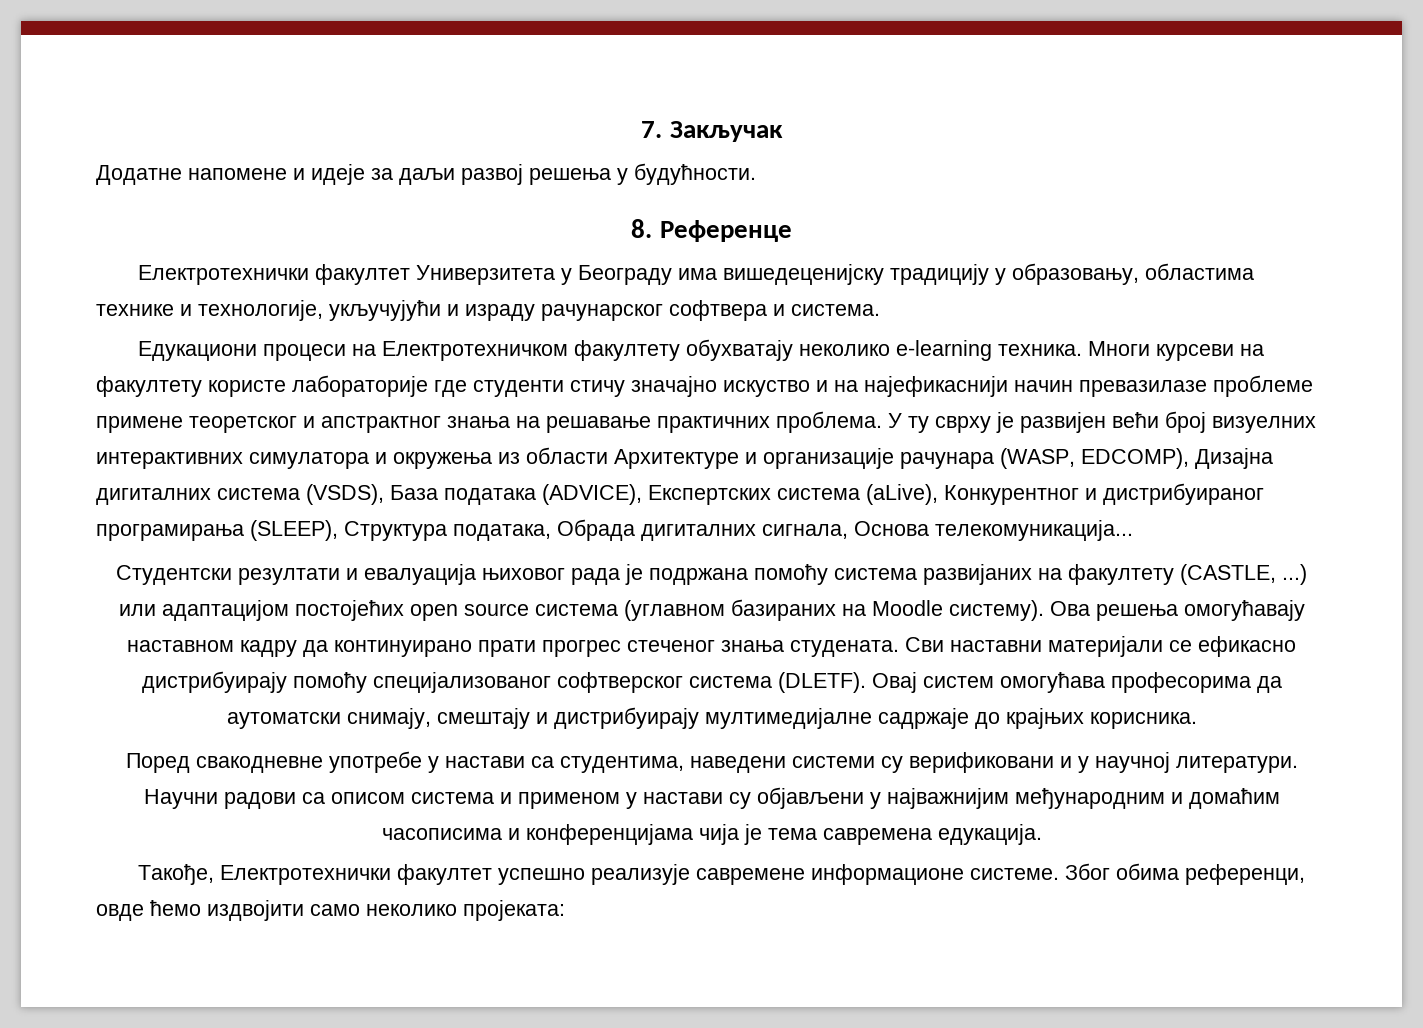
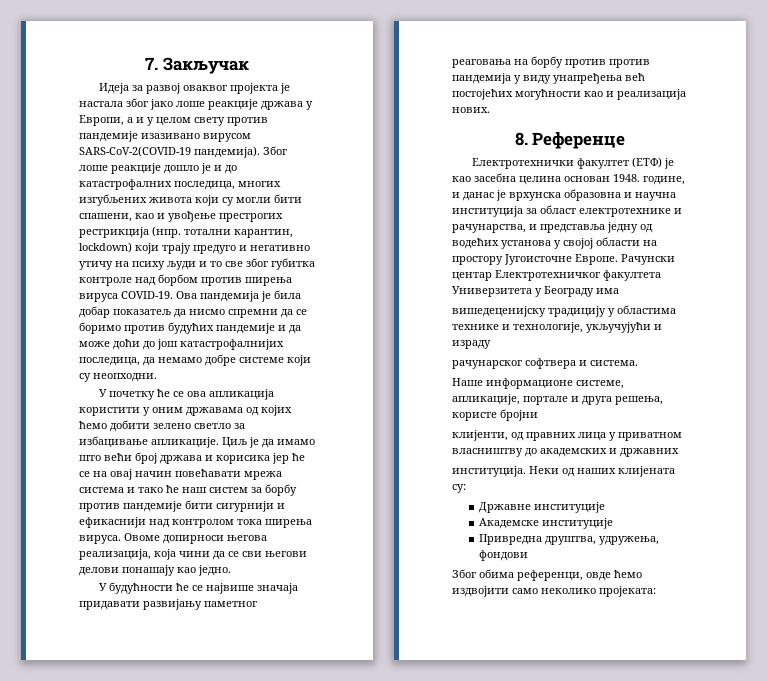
- Додатне напомене и идеје за даљи развој решења у будућности.
+ Идеја за развој оваквог пројекта је настала због јако лоше реакције држава у Европи, а и у целом свету против пандемије изазивано вирусом SARS-CoV-2(COVID-19 пандемија). Због лоше реакције дошло је и до катастрофалних последица, многих изгубљених живота који су могли бити спашени, као и увођење престрогих рестрикција (нпр. тотални карантин, lockdown) који трају предуго и негативно утичу на психу људи и то све због губитка контроле над борбом против ширења вируса COVID-19. Ова пандемија је била добар показатељ да нисмо спремни да се боримо против будућих пандемије и да може доћи до још катастрофалнијих последица, да немамо добре системе који су неопходни.
+ У почетку ће се ова апликација користити у оним државама од којих ћемо добити зелено светло за избацивање апликације. Циљ је да имамо што већи број држава и корисика јер ће се на овај начин повећавати мрежа система и тако ће наш систем за борбу против пандемије бити сигурнији и ефикаснији над контролом тока ширења вируса. Овоме допирноси његова реализација, која чини да се сви његови делови понашају као једно.
+ У будућности ће се највише значаја придавати развијању паметног реаговања на борбу против против пандемија у виду унапређења већ постојећих могућности као и реализација нових.
  8. Референце
- Електротехнички факултет Универзитета у Београду има вишедеценијску традицију у образовању, областима технике и технологије, укључујући и израду рачунарског софтвера и система.
+ Електротехнички факултет (ЕТФ) је као засебна целина основан 1948. године, и данас је врхунска образовна и научна институција за област електротехнике и рачунарства, и представља једну од водећих установа у својој области на простору Југоисточне Европе. Рачунски центар Електротехничког факултета Универзитета у Београду има
+ вишедеценијску традицију у областима технике и технологије, укључујући и израду
+ рачунарског софтвера и система.
- Едукациони процеси на Електротехничком факултету обухватају неколико e-learning техника. Многи курсеви на факултету користе лабораторије где студенти стичу значајно искуство и на најефикаснији начин превазилазе проблеме примене теоретског и апстрактног знања на решавање практичних проблема. У ту сврху је развијен већи број визуелних интерактивних симулатора и окружења из области Архитектуре и организације рачунара (WASP, EDCOMP), Дизајна дигиталних система (VSDS), База података (ADVICE), Експертских система (aLive), Конкурентног и дистрибуираног програмирања (SLEEP), Структура података, Обрада дигиталних сигнала, Основа телекомуникација...
- Студентски резултати и евалуација њиховог рада је подржана помоћу система развијаних на факултету (CASTLE, ...) или адаптацијом постојећих open source система (углавном базираних на Moodle систему). Ова решења омогућавају наставном кадру да континуирано прати прогрес стеченог знања студената. Сви наставни материјали се ефикасно дистрибуирају помоћу специјализованог софтверског система (DLETF). Овај систем омогућава професорима да аутоматски снимају, смештају и дистрибуирају мултимедијалне садржаје до крајњих корисника.
- Поред свакодневне употребе у настави са студентима, наведени системи су верификовани и у научној литератури. Научни радови са описом система и применом у настави су објављени у најважнијим међународним и домаћим часописима и конференцијама чија је тема савремена едукација.
- Такође, Електротехнички факултет успешно реализује савремене информационе системе. Због обима референци, овде ћемо издвојити само неколико пројеката:
+ Нашe информационe системe, апликације, порталe и друга решења, користе бројни
+ клијенти, од правних лица у приватном власништву до академских и државних
+ институција. Неки од наших клијената су:
+ Државне институције
+ Академске институције
+ Привредна друштва, удружења, фондови
+ Због обима референци, овде ћемо издвојити само неколико пројеката:

